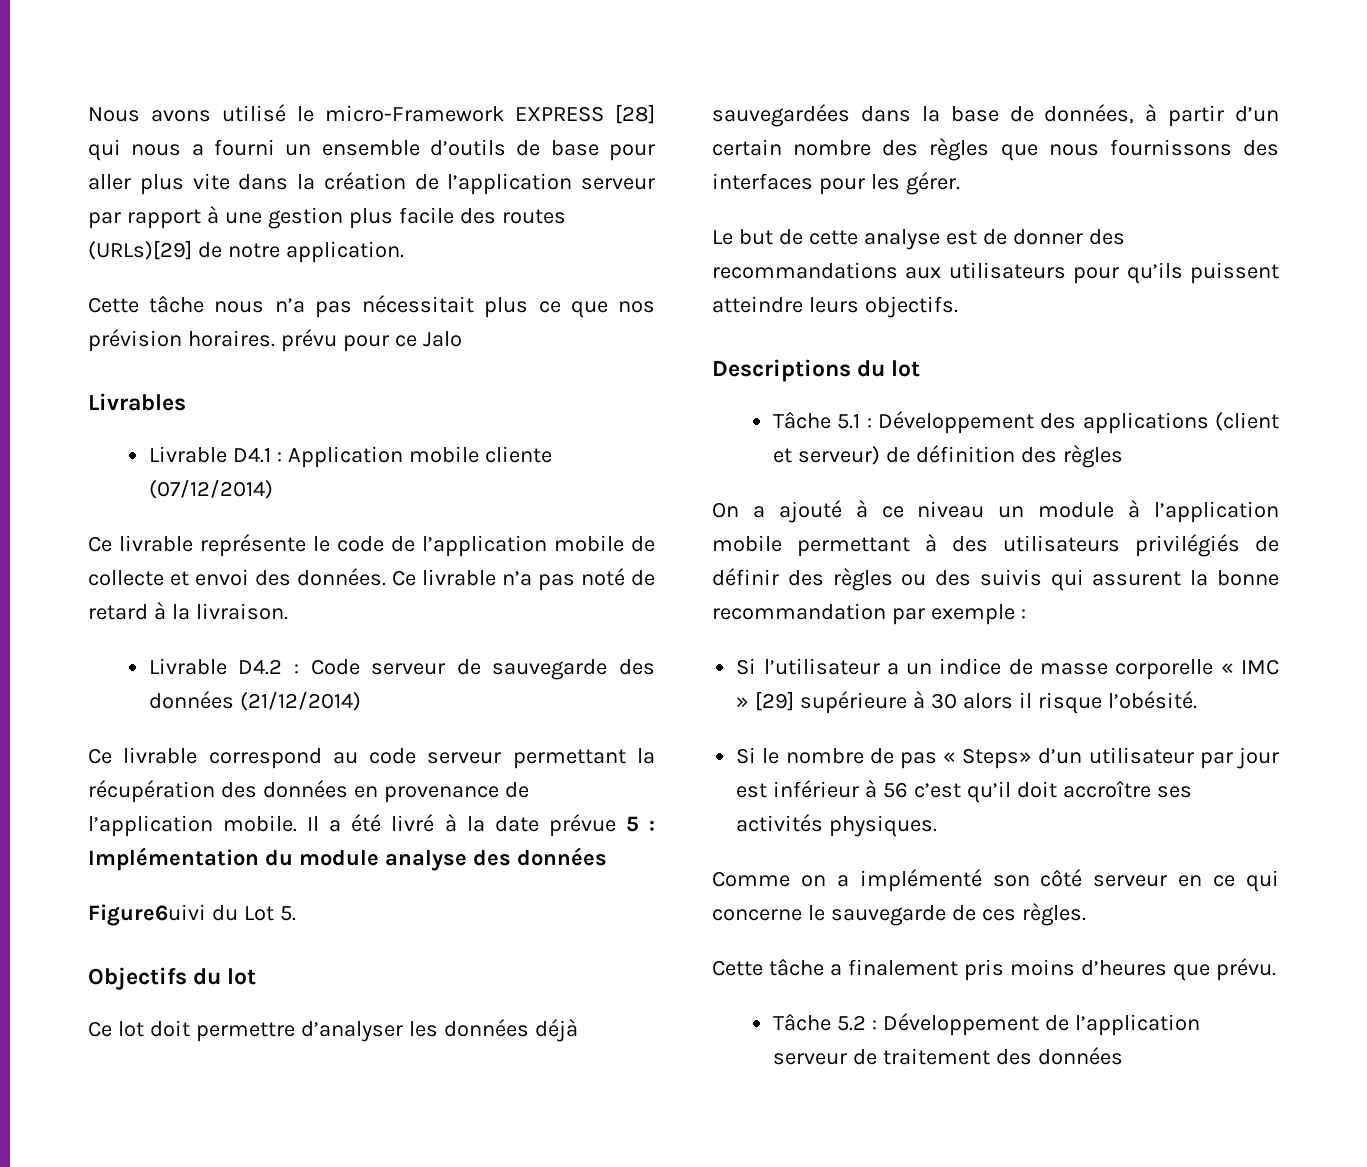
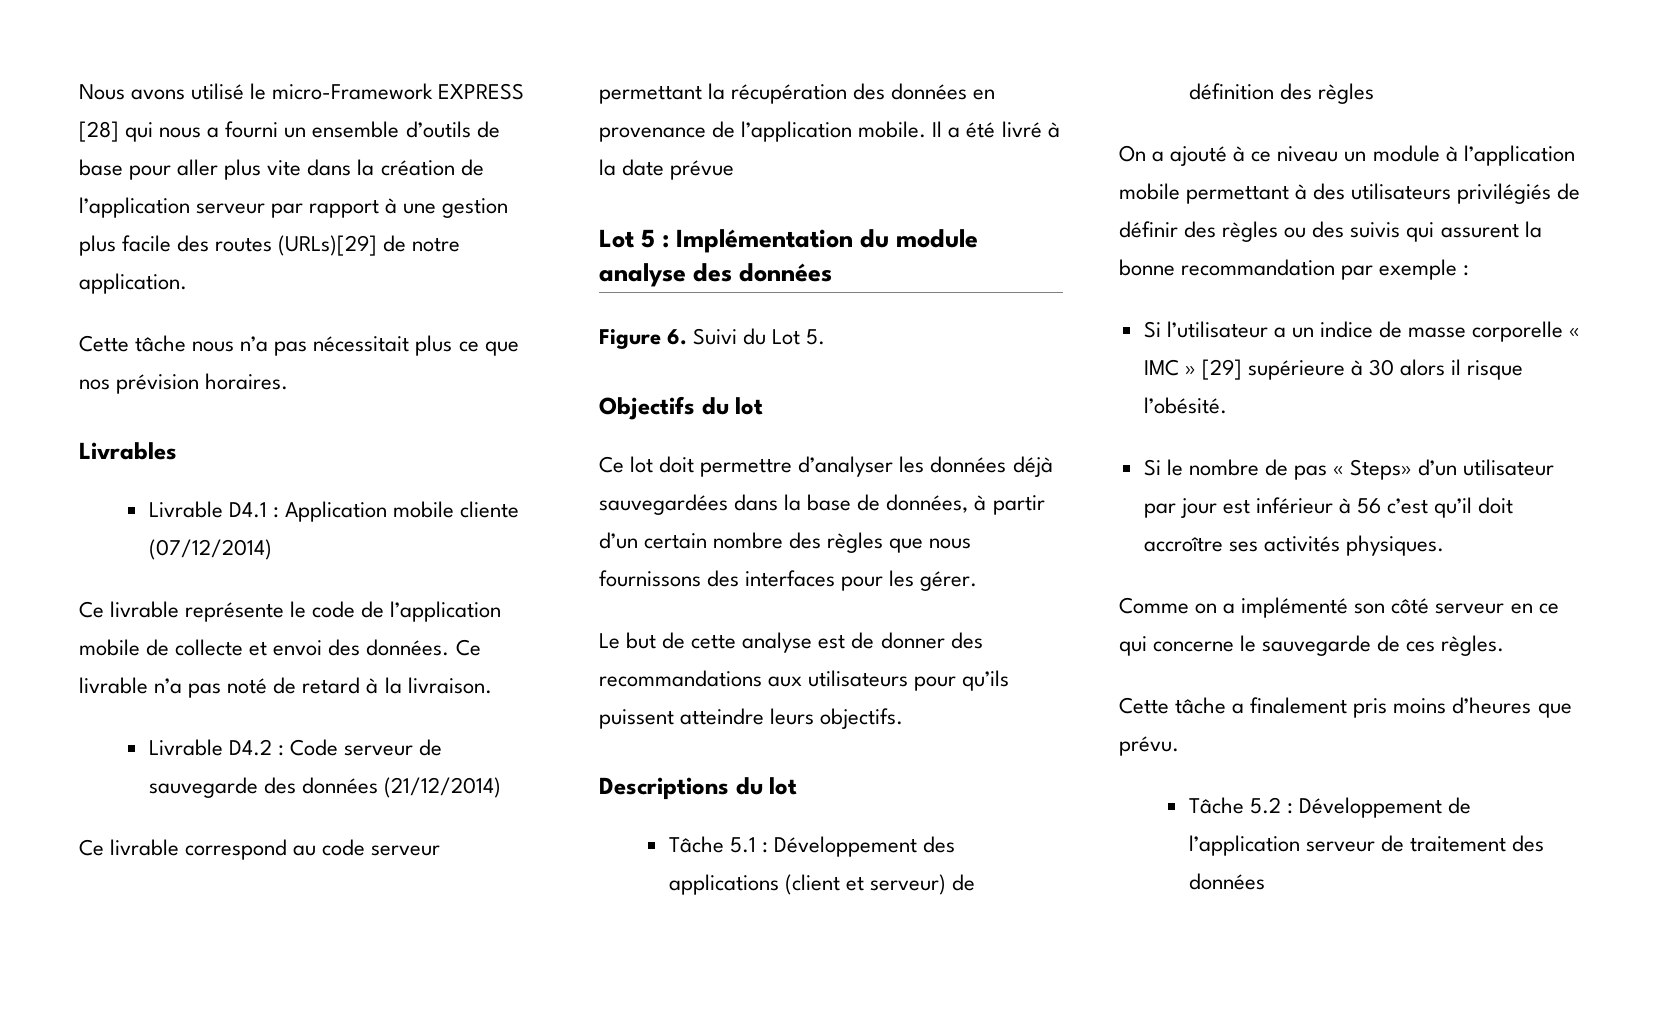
- Cette tâche nous n’a pas nécessitait plus ce que nos prévision horaires. prévu pour ce Jalo
+ Cette tâche nous n’a pas nécessitait plus ce que nos prévision horaires.
- Il a été livré à la date prévue 5 : Implémentation du module analyse des données
+ Il a été livré à la date prévue
+ Lot 5 : Implémentation du module analyse des données
- Figure6uivi du Lot 5.
+ Figure 6. Suivi du Lot 5.

